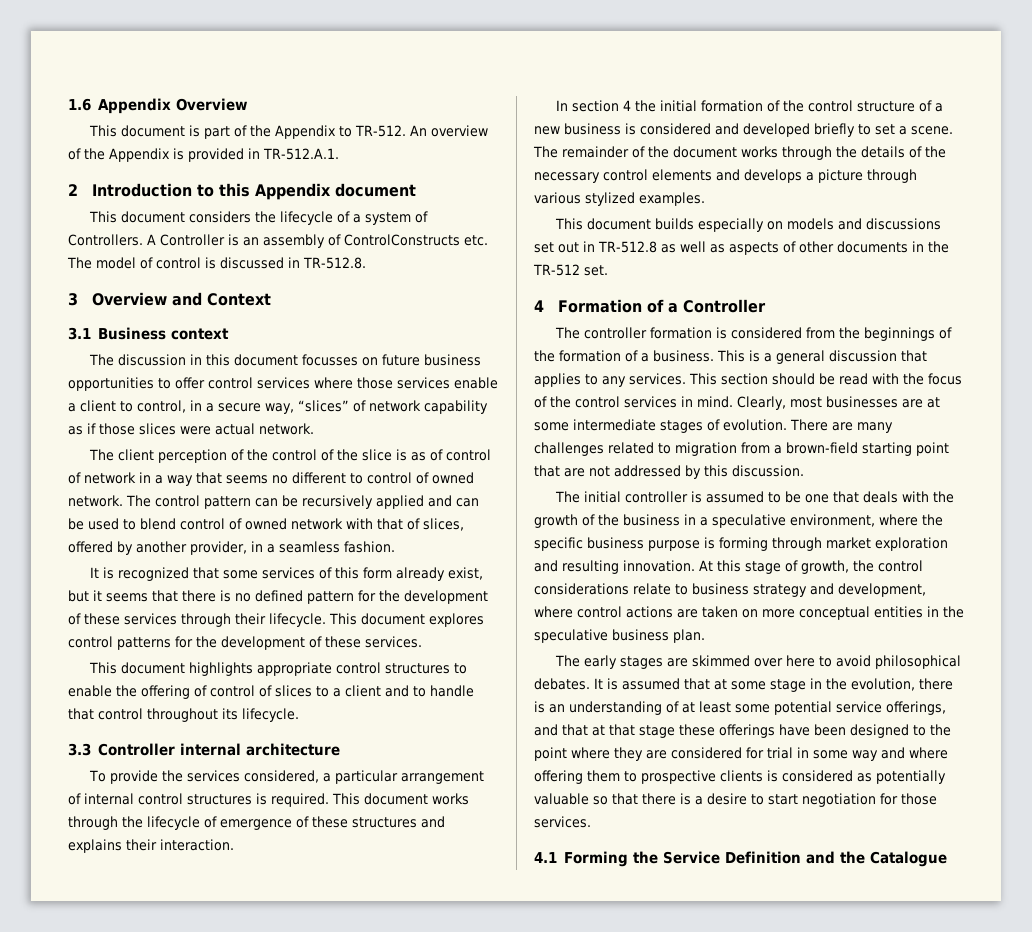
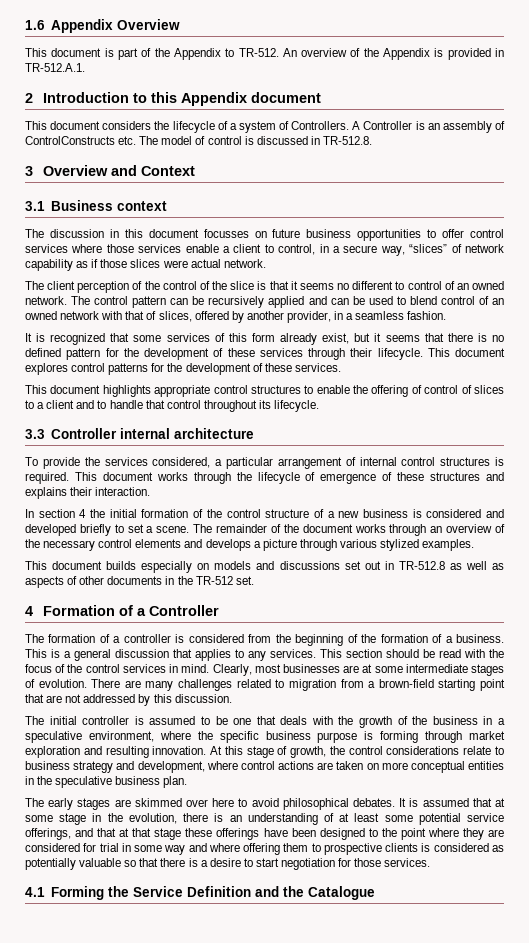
- The client perception of the control of the slice is as of control of network in a way that seems no different to control of owned network.
+ The client perception of the control of the slice is that it seems no different to control of an owned network.
- The control pattern can be recursively applied and can be used to blend control of owned network with that of slices, offered by another provider, in a seamless fashion.
+ The control pattern can be recursively applied and can be used to blend control of an owned network with that of slices, offered by another provider, in a seamless fashion.
- The remainder of the document works through the details of the necessary control elements and develops a picture through various stylized examples.
+ The remainder of the document works through an overview of the necessary control elements and develops a picture through various stylized examples.
- The controller formation is considered from the beginnings of the formation of a business.
+ The formation of a controller is considered from the beginning of the formation of a business.

